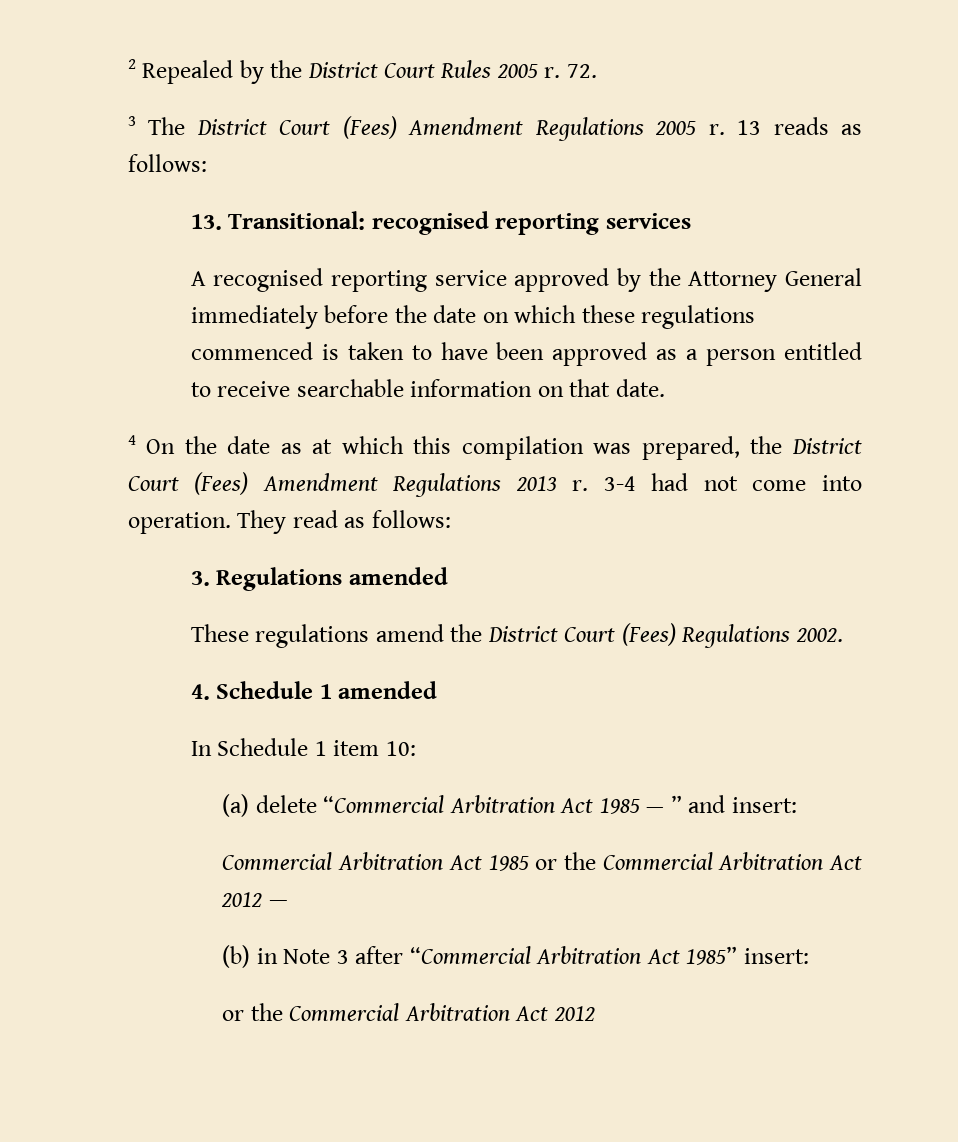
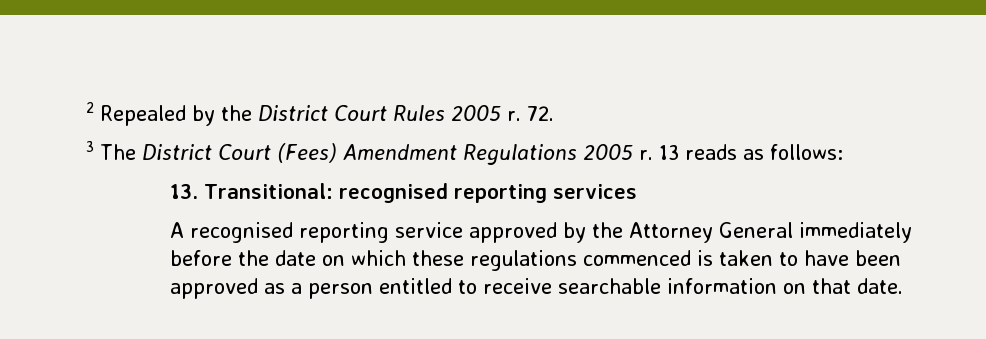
- 4 On the date as at which this compilation was prepared, the District Court (Fees) Amendment Regulations 2013 r. 3-4 had not come into operation. They read as follows:
- 3. Regulations amended
- These regulations amend the District Court (Fees) Regulations 2002.
- 4. Schedule 1 amended
- In Schedule 1 item 10:
- (a) delete “Commercial Arbitration Act 1985 — ” and insert:
- Commercial Arbitration Act 1985 or the Commercial Arbitration Act 2012 —
- (b) in Note 3 after “Commercial Arbitration Act 1985” insert:
- or the Commercial Arbitration Act 2012

